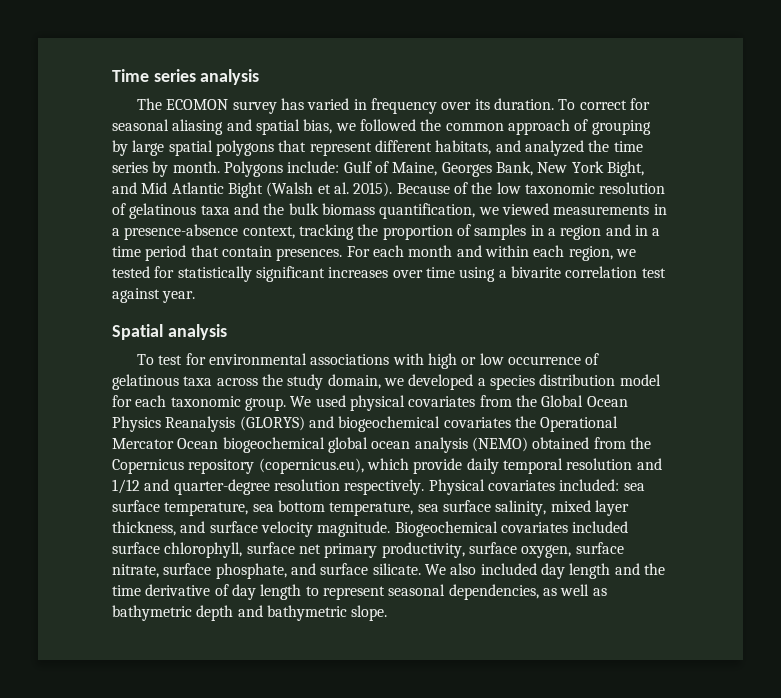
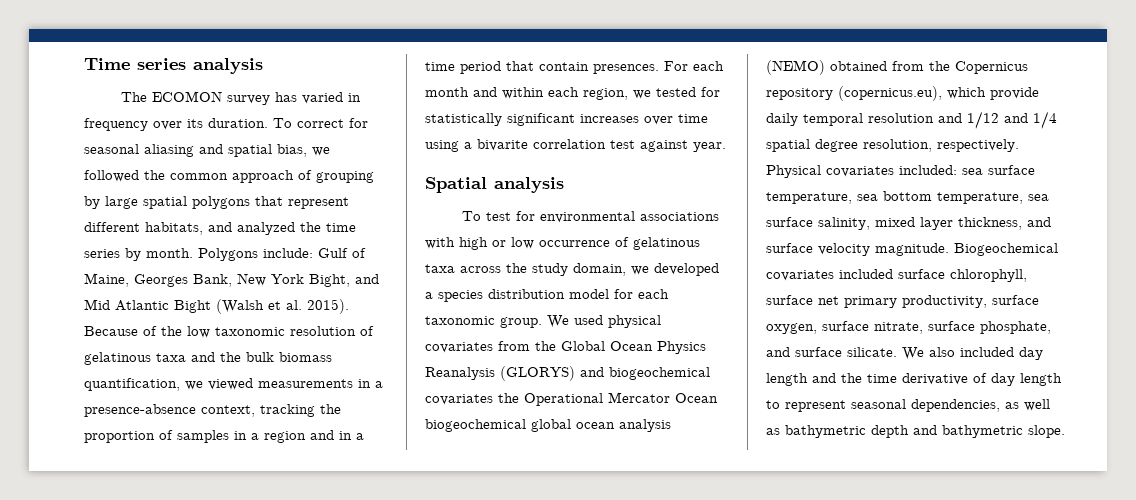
- We used physical covariates from the Global Ocean Physics Reanalysis (GLORYS) and biogeochemical covariates the Operational Mercator Ocean biogeochemical global ocean analysis (NEMO) obtained from the Copernicus repository (copernicus.eu), which provide daily temporal resolution and 1/12 and quarter-degree resolution respectively.
+ We used physical covariates from the Global Ocean Physics Reanalysis (GLORYS) and biogeochemical covariates the Operational Mercator Ocean biogeochemical global ocean analysis (NEMO) obtained from the Copernicus repository (copernicus.eu), which provide daily temporal resolution and 1/12 and 1/4 spatial degree resolution, respectively.

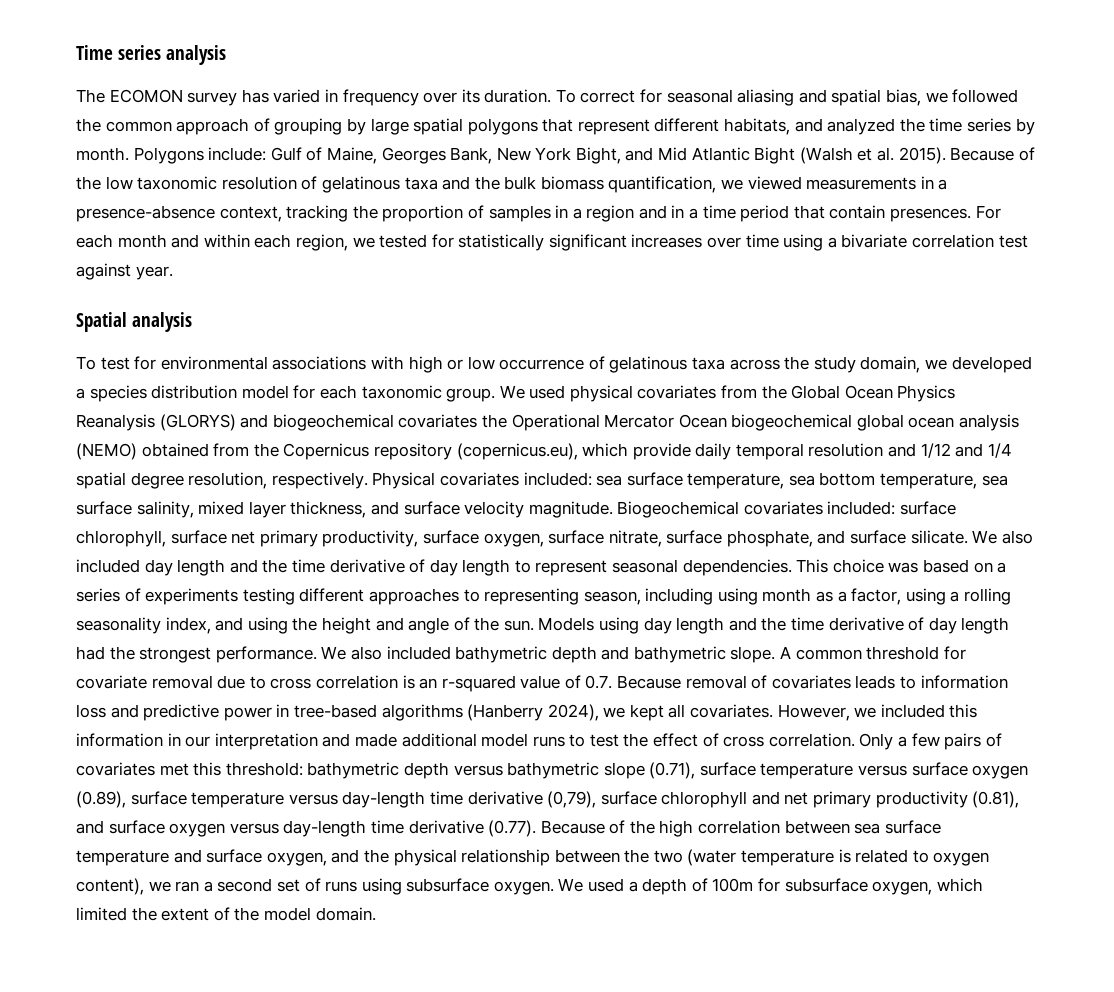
- For each month and within each region, we tested for statistically significant increases over time using a bivarite correlation test against year.
+ For each month and within each region, we tested for statistically significant increases over time using a bivariate correlation test against year.
- Biogeochemical covariates included surface chlorophyll, surface net primary productivity, surface oxygen, surface nitrate, surface phosphate, and surface silicate.
+ Biogeochemical covariates included: surface chlorophyll, surface net primary productivity, surface oxygen, surface nitrate, surface phosphate, and surface silicate.
- We also included day length and the time derivative of day length to represent seasonal dependencies, as well as bathymetric depth and bathymetric slope.
+ We also included day length and the time derivative of day length to represent seasonal dependencies. This choice was based on a series of experiments testing different approaches to representing season, including using month as a factor, using a rolling seasonality index, and using the height and angle of the sun. Models using day length and the time derivative of day length had the strongest performance. We also included bathymetric depth and bathymetric slope.
+ A common threshold for covariate removal due to cross correlation is an r-squared value of 0.7. Because removal of covariates leads to information loss and predictive power in tree-based algorithms (Hanberry 2024), we kept all covariates. However, we included this information in our interpretation and made additional model runs to test the effect of cross correlation. Only a few pairs of covariates met this threshold: bathymetric depth versus bathymetric slope (0.71), surface temperature versus surface oxygen (0.89), surface temperature versus day-length time derivative (0,79), surface chlorophyll and net primary productivity (0.81), and surface oxygen versus day-length time derivative (0.77). Because of the high correlation between sea surface temperature and surface oxygen, and the physical relationship between the two (water temperature is related to oxygen content), we ran a second set of runs using subsurface oxygen. We used a depth of 100m for subsurface oxygen, which limited the extent of the model domain.

